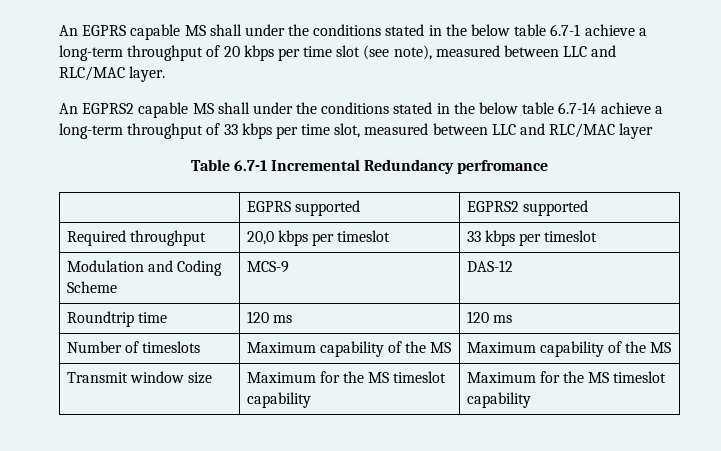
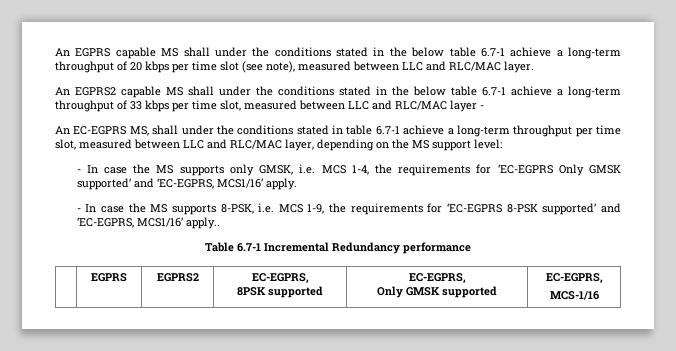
- An EGPRS2 capable MS shall under the conditions stated in the below table 6.7-14 achieve a long-term throughput of 33 kbps per time slot, measured between LLC and RLC/MAC layer
+ An EGPRS2 capable MS shall under the conditions stated in the below table 6.7-1 achieve a long-term throughput of 33 kbps per time slot, measured between LLC and RLC/MAC layer -
+ An EC-EGPRS MS, shall under the conditions stated in table 6.7-1 achieve a long-term throughput per time slot, measured between LLC and RLC/MAC layer, depending on the MS support level:
+ - In case the MS supports only GMSK, i.e. MCS 1-4, the requirements for ‘EC-EGPRS Only GMSK supported’ and ‘EC-EGPRS, MCS1/16’ apply.
+ - In case the MS supports 8-PSK, i.e. MCS 1-9, the requirements for ‘EC-EGPRS 8-PSK supported’ and ‘EC-EGPRS, MCS1/16’ apply..
- Table 6.7-1 Incremental Redundancy perfromance
- | EGPRS supported | EGPRS2 supported
- Required throughput | 20,0 kbps per timeslot | 33 kbps per timeslot
- Modulation and Coding Scheme | MCS-9 | DAS-12
- Roundtrip time | 120 ms | 120 ms
- Number of timeslots | Maximum capability of the MS | Maximum capability of the MS
- Transmit window size | Maximum for the MS timeslot capability | Maximum for the MS timeslot capability
+ Table 6.7-1 Incremental Redundancy performance
+ | EGPRS | EGPRS2 | EC-EGPRS,
+ 8PSK supported | EC-EGPRS,
+ Only GMSK supported | EC-EGPRS,
+ MCS-1/16

